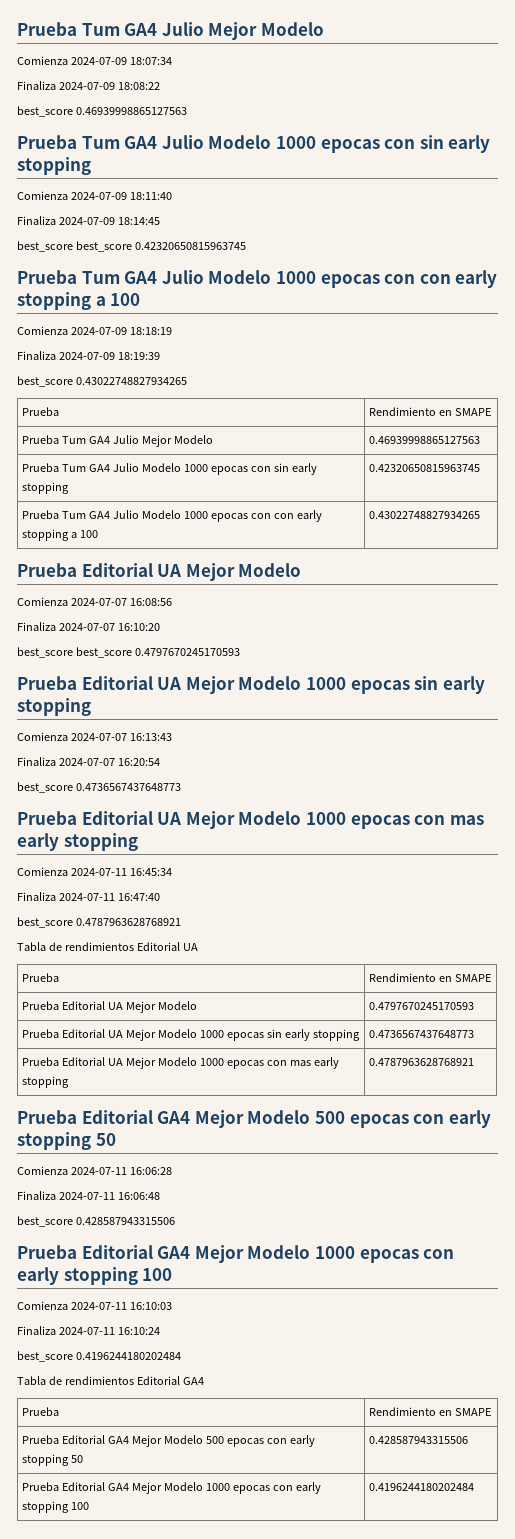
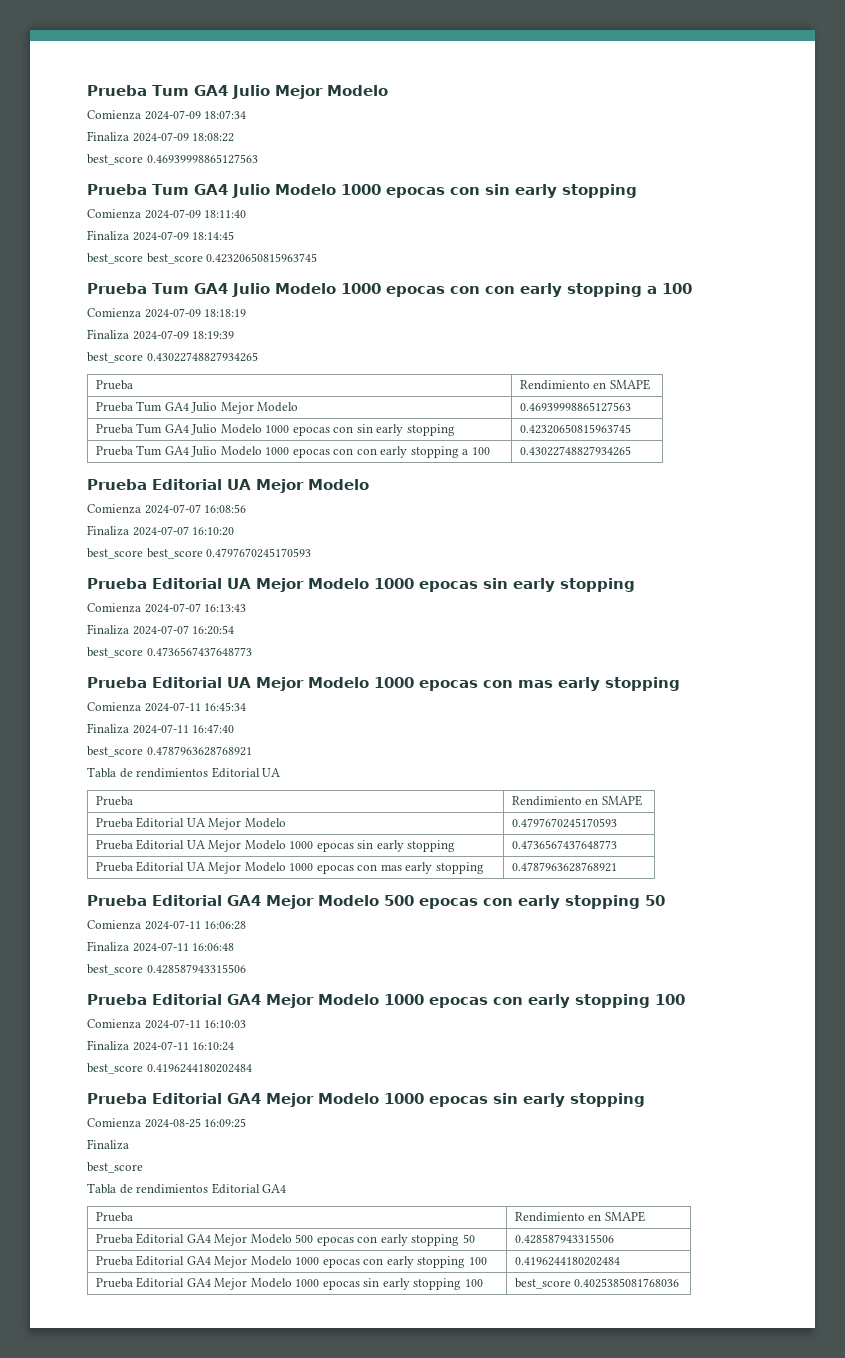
  best_score 0.4196244180202484
+ Prueba Editorial GA4 Mejor Modelo 1000 epocas sin early stopping
+ Comienza 2024-08-25 16:09:25
+ Finaliza
+ best_score
+ Prueba Editorial GA4 Mejor Modelo 1000 epocas sin early stopping 100 | best_score 0.4025385081768036

